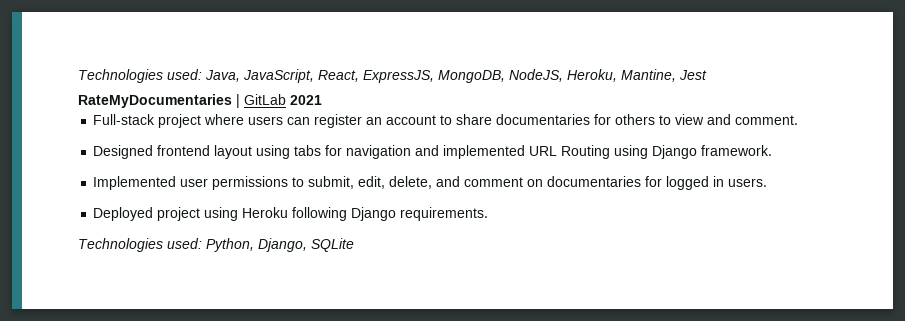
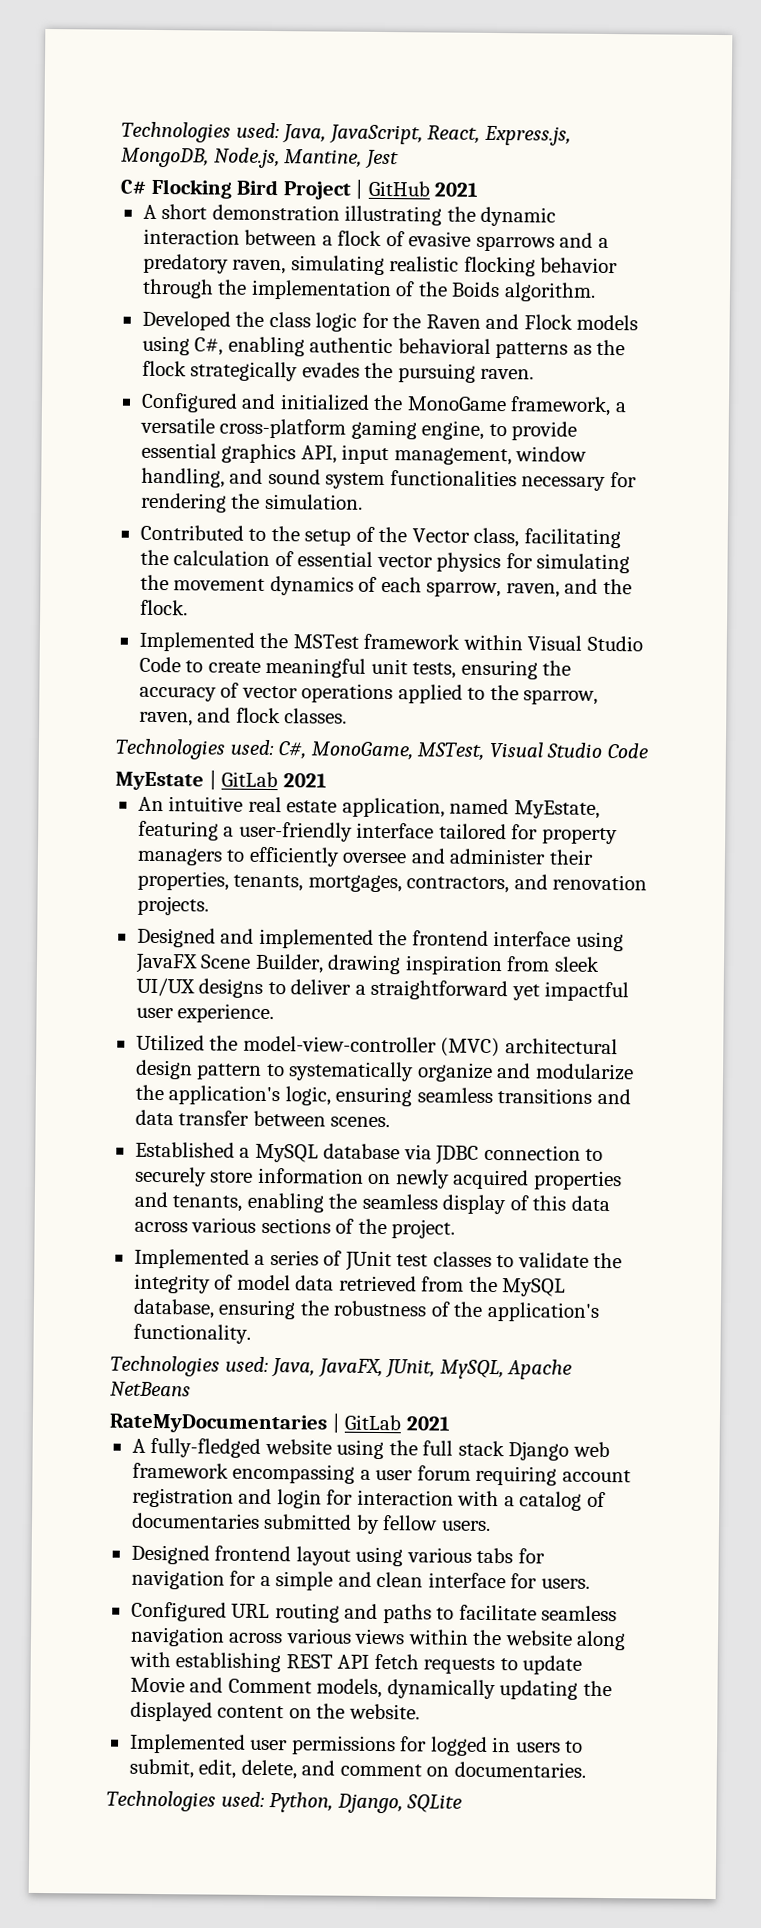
- Technologies used: Java, JavaScript, React, ExpressJS, MongoDB, NodeJS, Heroku, Mantine, Jest
+ Technologies used: Java, JavaScript, React, Express.js, MongoDB, Node.js, Mantine, Jest
+ C# Flocking Bird Project | GitHub 2021
+ A short demonstration illustrating the dynamic interaction between a flock of evasive sparrows and a predatory raven, simulating realistic flocking behavior through the implementation of the Boids algorithm.
+ Developed the class logic for the Raven and Flock models using C#, enabling authentic behavioral patterns as the flock strategically evades the pursuing raven.
+ Configured and initialized the MonoGame framework, a versatile cross-platform gaming engine, to provide essential graphics API, input management, window handling, and sound system functionalities necessary for rendering the simulation.
+ Contributed to the setup of the Vector class, facilitating the calculation of essential vector physics for simulating the movement dynamics of each sparrow, raven, and the flock.
+ Implemented the MSTest framework within Visual Studio Code to create meaningful unit tests, ensuring the accuracy of vector operations applied to the sparrow, raven, and flock classes.
+ Technologies used: C#, MonoGame, MSTest, Visual Studio Code
+ MyEstate | GitLab 2021
+ An intuitive real estate application, named MyEstate, featuring a user-friendly interface tailored for property managers to efficiently oversee and administer their properties, tenants, mortgages, contractors, and renovation projects.
+ Designed and implemented the frontend interface using JavaFX Scene Builder, drawing inspiration from sleek UI/UX designs to deliver a straightforward yet impactful user experience.
+ Utilized the model-view-controller (MVC) architectural design pattern to systematically organize and modularize the application's logic, ensuring seamless transitions and data transfer between scenes.
+ Established a MySQL database via JDBC connection to securely store information on newly acquired properties and tenants, enabling the seamless display of this data across various sections of the project.
+ Implemented a series of JUnit test classes to validate the integrity of model data retrieved from the MySQL database, ensuring the robustness of the application's functionality.
+ Technologies used: Java, JavaFX, JUnit, MySQL, Apache NetBeans
  RateMyDocumentaries | GitLab 2021
- Full-stack project where users can register an account to share documentaries for others to view and comment.
+ A fully-fledged website using the full stack Django web framework encompassing a user forum requiring account registration and login for interaction with a catalog of documentaries submitted by fellow users.
- Designed frontend layout using tabs for navigation and implemented URL Routing using Django framework.
+ Designed frontend layout using various tabs for navigation for a simple and clean interface for users.
+ Configured URL routing and paths to facilitate seamless navigation across various views within the website along with establishing REST API fetch requests to update Movie and Comment models, dynamically updating the displayed content on the website.
- Implemented user permissions to submit, edit, delete, and comment on documentaries for logged in users.
- Deployed project using Heroku following Django requirements.
+ Implemented user permissions for logged in users to submit, edit, delete, and comment on documentaries.

